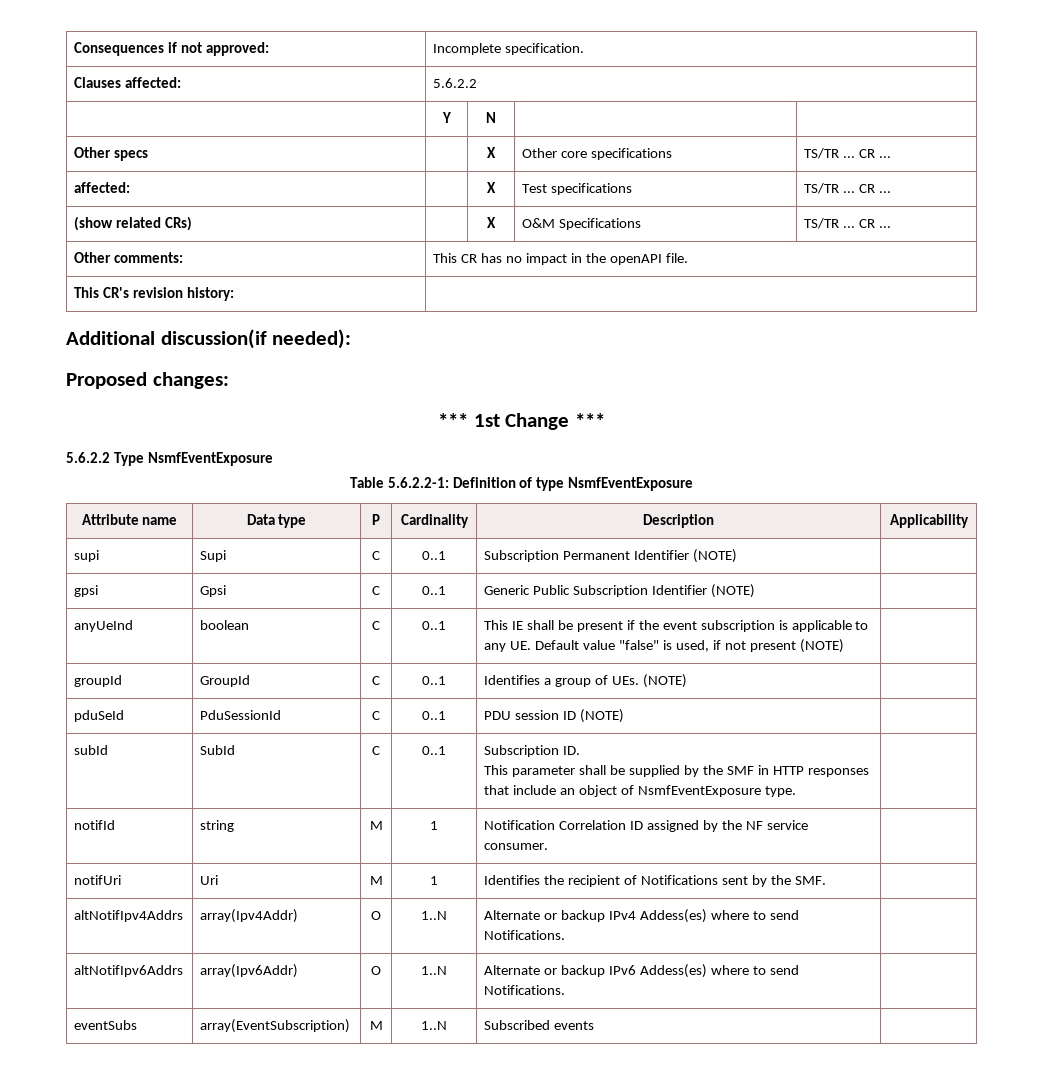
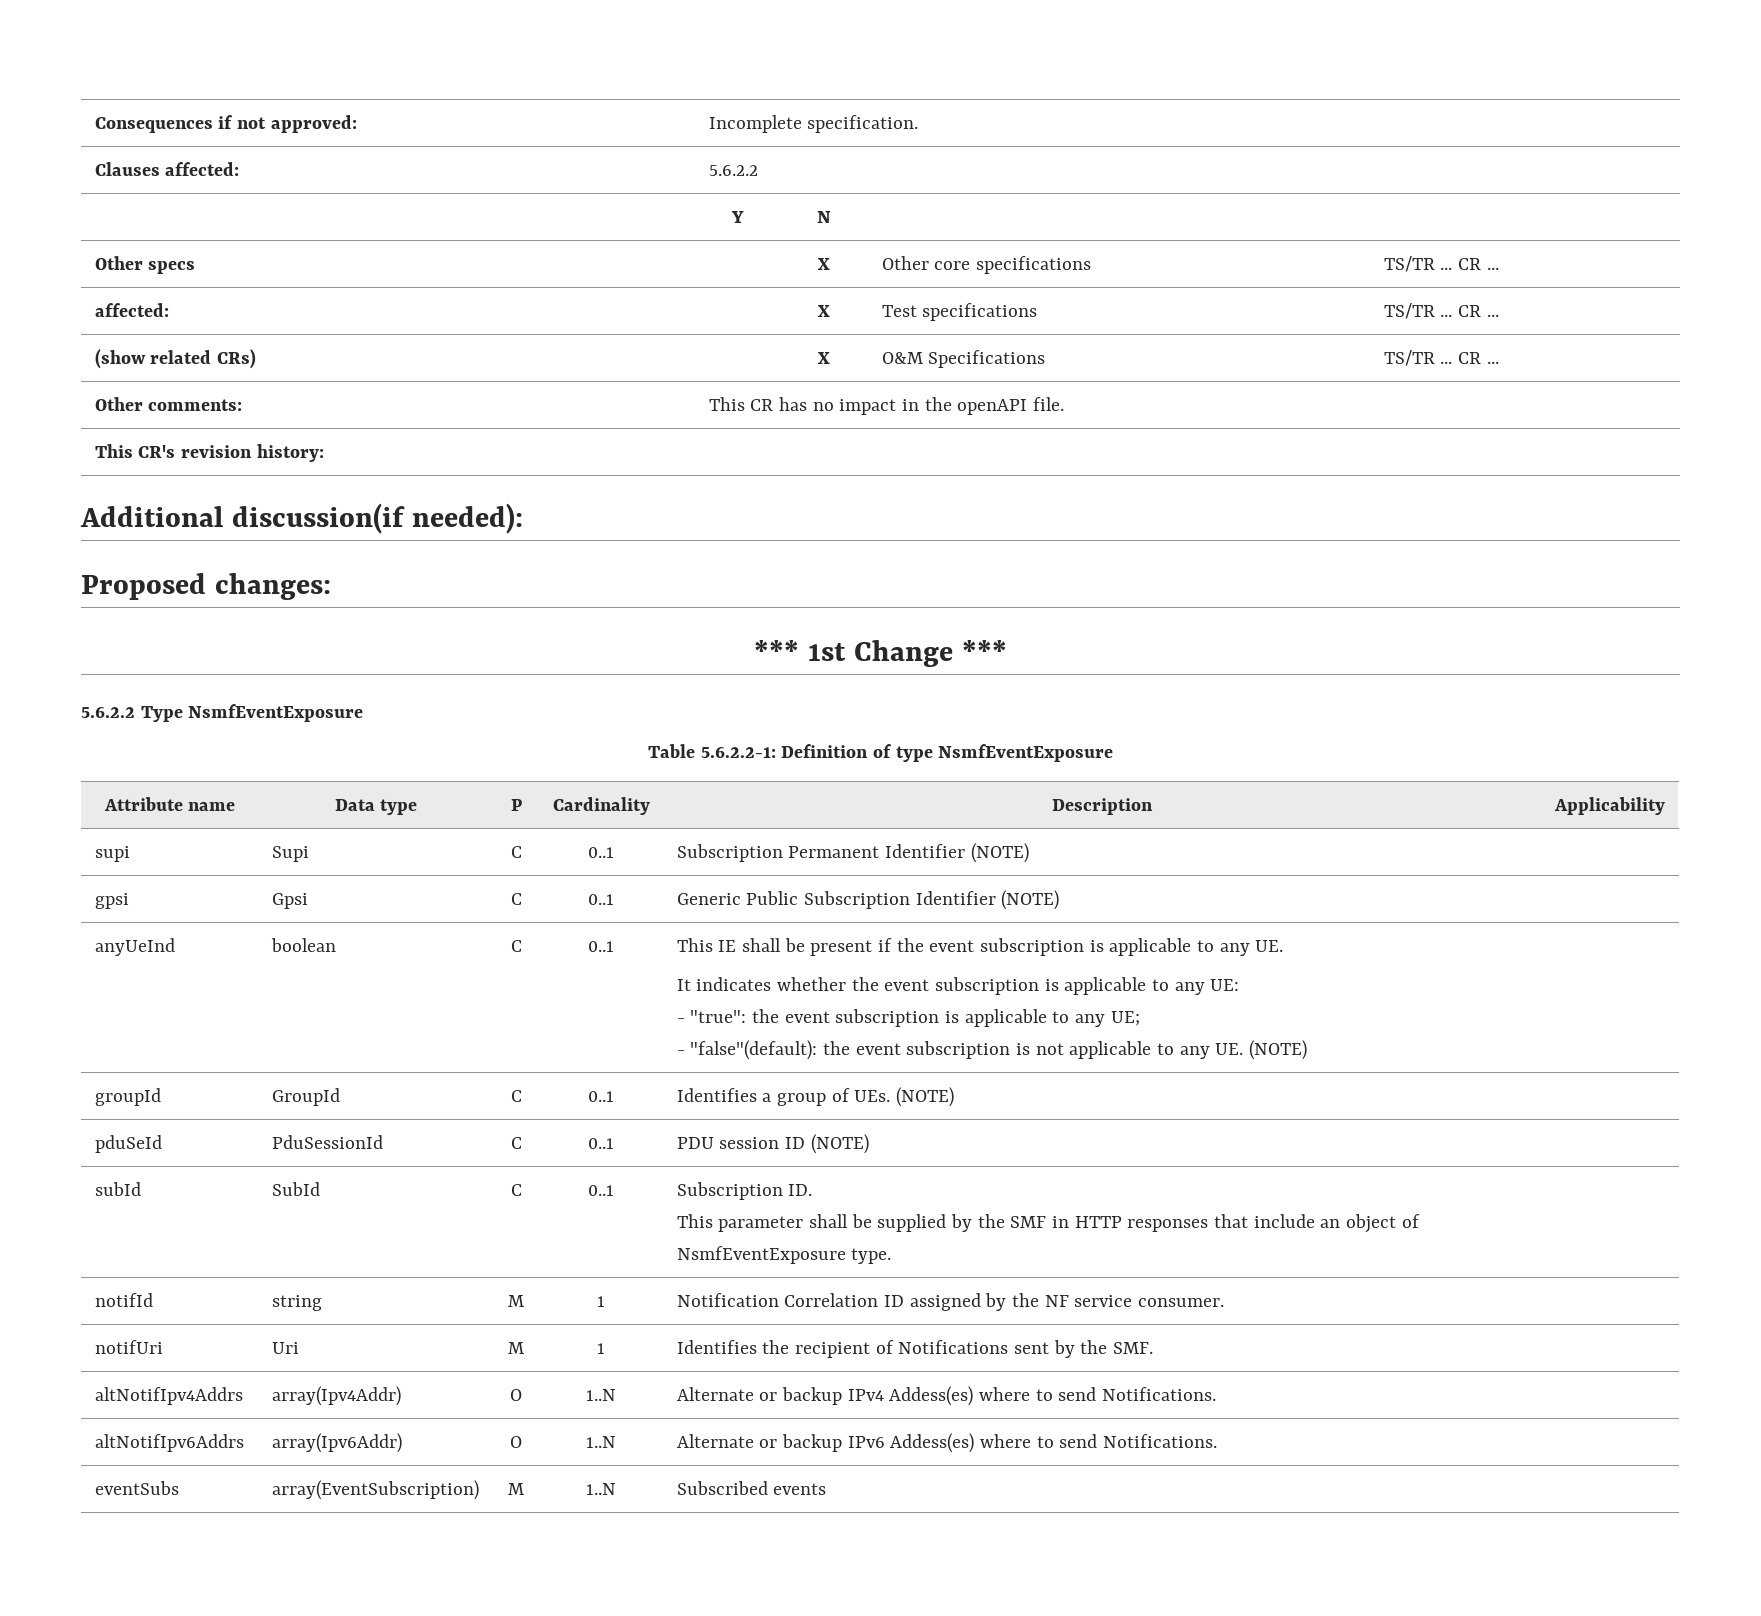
- This IE shall be present if the event subscription is applicable to any UE. Default value "false" is used, if not present (NOTE)
+ This IE shall be present if the event subscription is applicable to any UE.
+ It indicates whether the event subscription is applicable to any UE:
+ - "true": the event subscription is applicable to any UE;
+ - "false"(default): the event subscription is not applicable to any UE. (NOTE)

